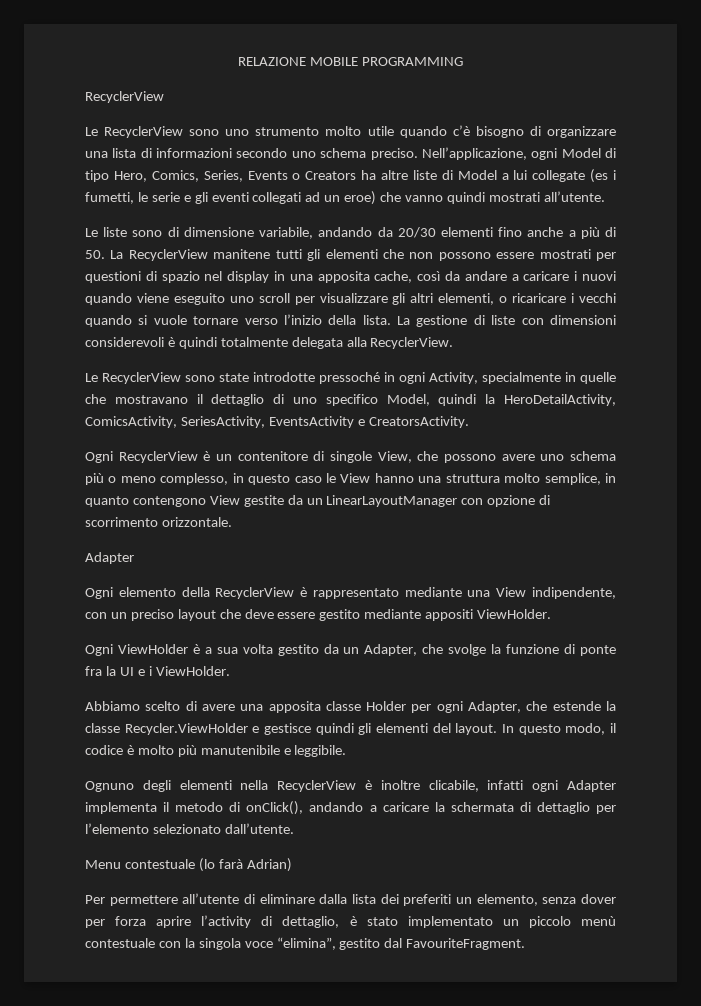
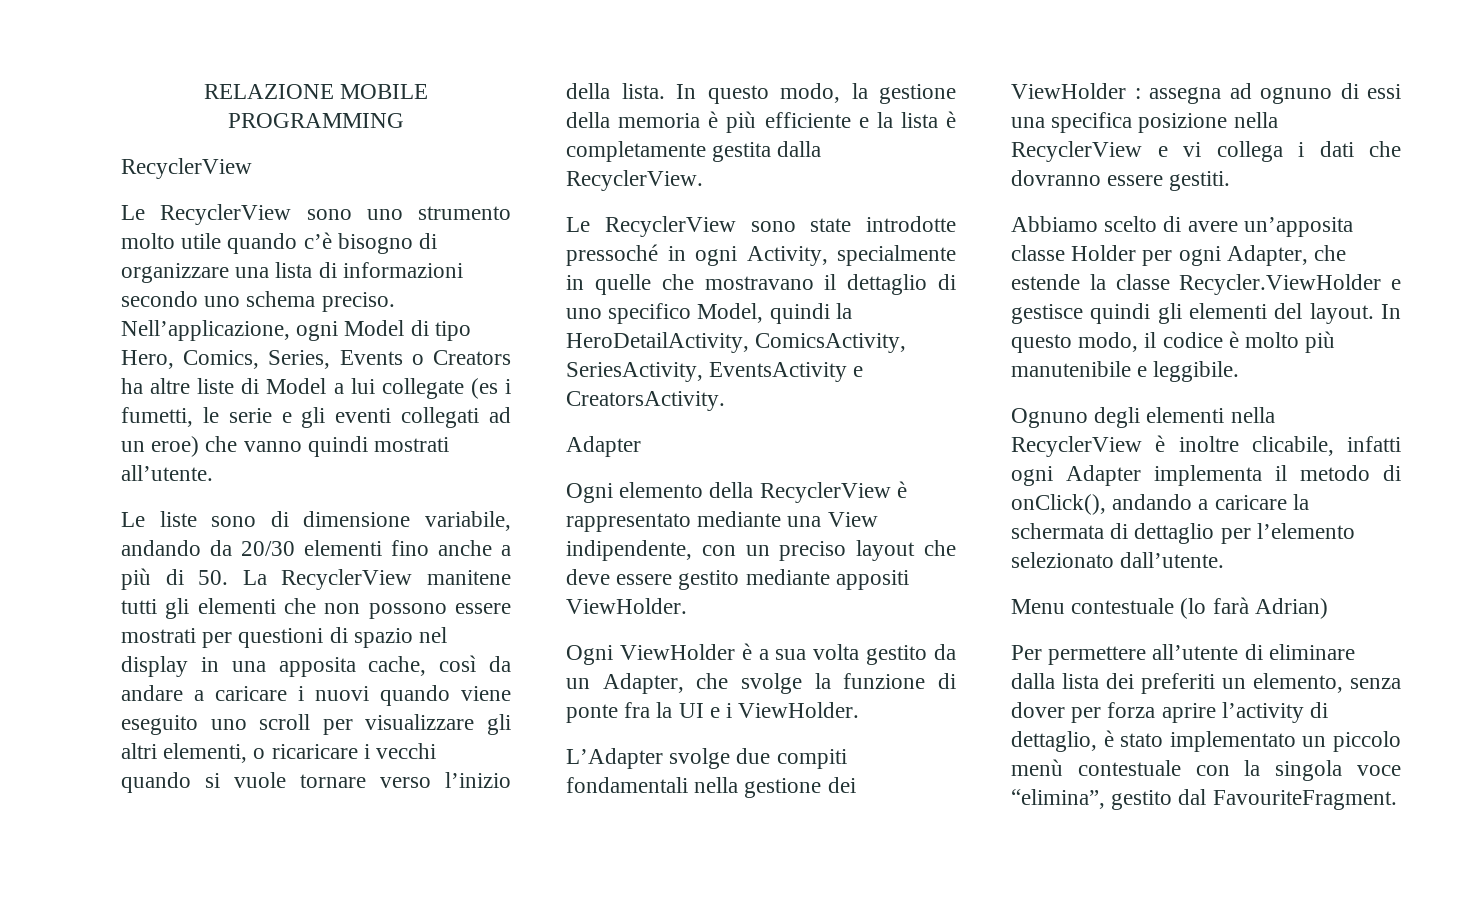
- La gestione di liste con dimensioni considerevoli è quindi totalmente delegata alla RecyclerView.
+ In questo modo, la gestione della memoria è più efficiente e la lista è completamente gestita dalla RecyclerView.
- Ogni RecyclerView è un contenitore di singole View, che possono avere uno schema più o meno complesso, in questo caso le View hanno una struttura molto semplice, in quanto contengono View gestite da un LinearLayoutManager con opzione di scorrimento orizzontale.
+ L’Adapter svolge due compiti fondamentali nella gestione dei ViewHolder : assegna ad ognuno di essi una specifica posizione nella RecyclerView e vi collega i dati che dovranno essere gestiti.
- Abbiamo scelto di avere una apposita classe Holder per ogni Adapter, che estende la classe Recycler.ViewHolder e gestisce quindi gli elementi del layout.
+ Abbiamo scelto di avere un’apposita classe Holder per ogni Adapter, che estende la classe Recycler.ViewHolder e gestisce quindi gli elementi del layout.

